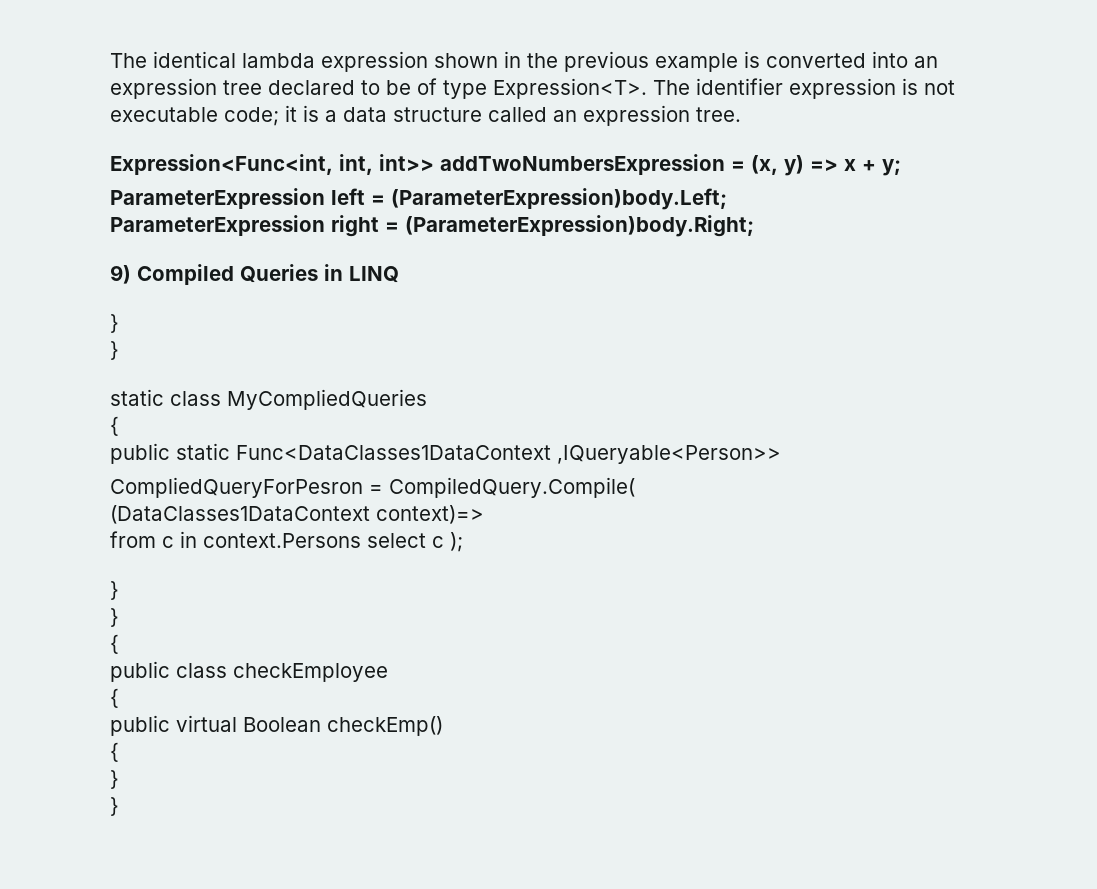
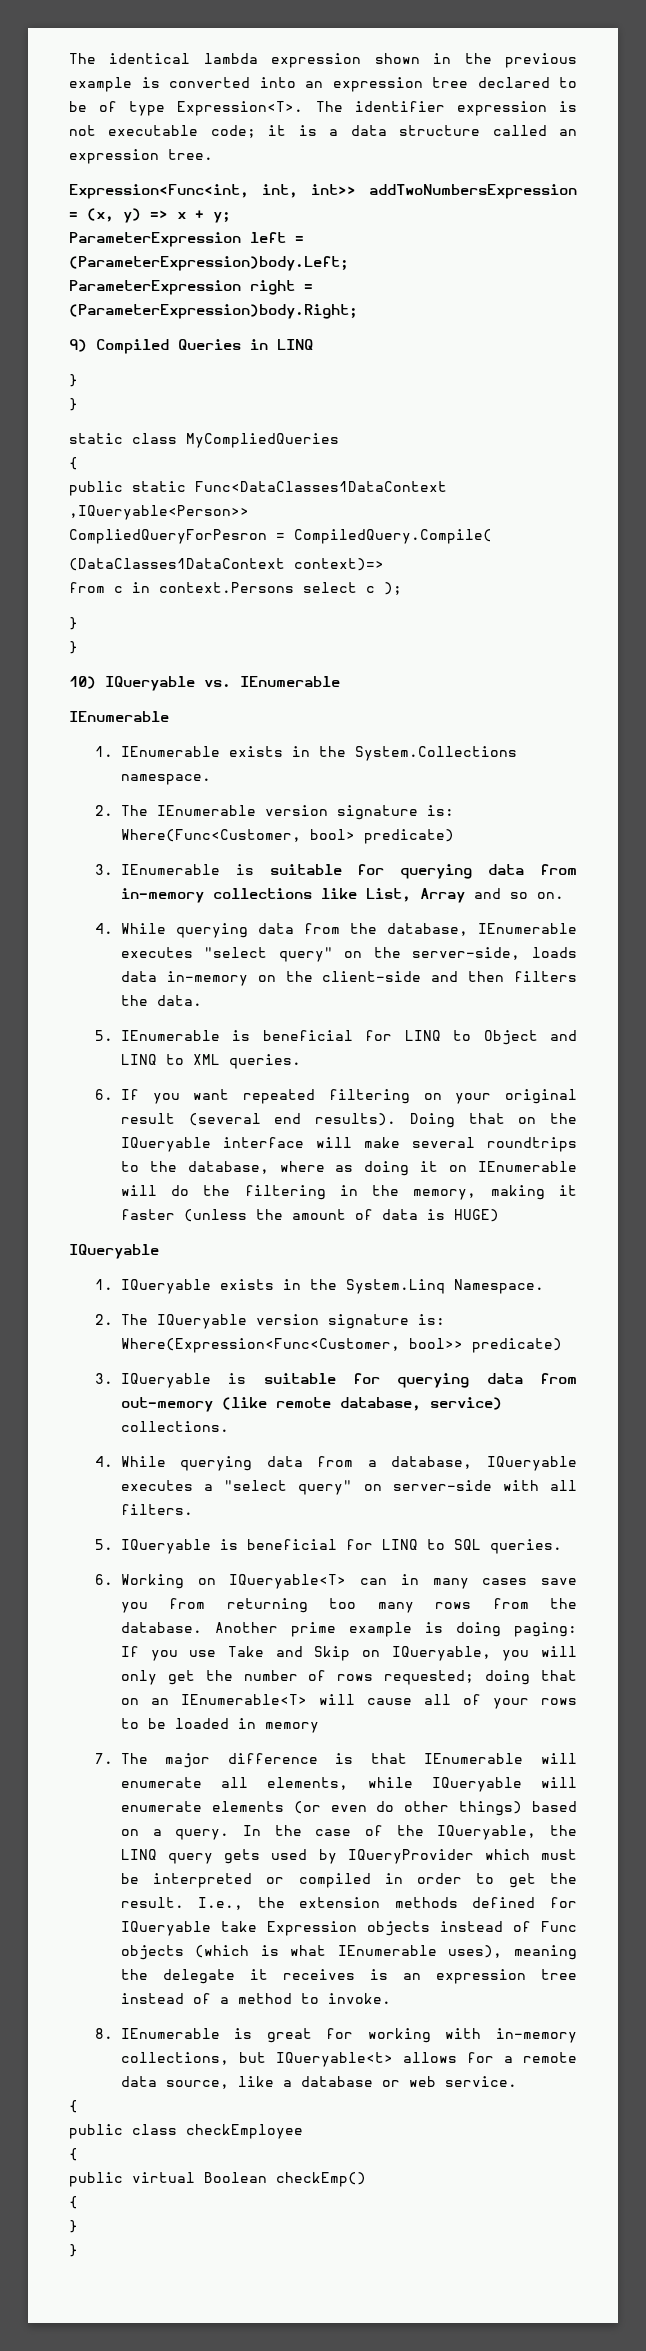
+ 10) IQueryable vs. IEnumerable
+ IEnumerable
+ 1. IEnumerable exists in the System.Collections namespace.
+ 2. The IEnumerable version signature is: Where(Func<Customer, bool> predicate)
+ 3. IEnumerable is suitable for querying data from in-memory collections like List, Array and so on.
+ 4. While querying data from the database, IEnumerable executes "select query" on the server-side, loads data in-memory on the client-side and then filters the data.
+ 5. IEnumerable is beneficial for LINQ to Object and LINQ to XML queries.
+ 6. If you want repeated filtering on your original result (several end results). Doing that on the IQueryable interface will make several roundtrips to the database, where as doing it on IEnumerable will do the filtering in the memory, making it faster (unless the amount of data is HUGE)
+ IQueryable
+ 1. IQueryable exists in the System.Linq Namespace.
+ 2. The IQueryable version signature is: Where(Expression<Func<Customer, bool>> predicate)
+ 3. IQueryable is suitable for querying data from out-memory (like remote database, service) collections.
+ 4. While querying data from a database, IQueryable executes a "select query" on server-side with all filters.
+ 5. IQueryable is beneficial for LINQ to SQL queries.
+ 6. Working on IQueryable<T> can in many cases save you from returning too many rows from the database. Another prime example is doing paging: If you use Take and Skip on IQueryable, you will only get the number of rows requested; doing that on an IEnumerable<T> will cause all of your rows to be loaded in memory
+ 7. The major difference is that IEnumerable will enumerate all elements, while IQueryable will enumerate elements (or even do other things) based on a query. In the case of the IQueryable, the LINQ query gets used by IQueryProvider which must be interpreted or compiled in order to get the result. I.e., the extension methods defined for IQueryable take Expression objects instead of Func objects (which is what IEnumerable uses), meaning the delegate it receives is an expression tree instead of a method to invoke.
+ 8. IEnumerable is great for working with in-memory collections, but IQueryable<t> allows for a remote data source, like a database or web service.

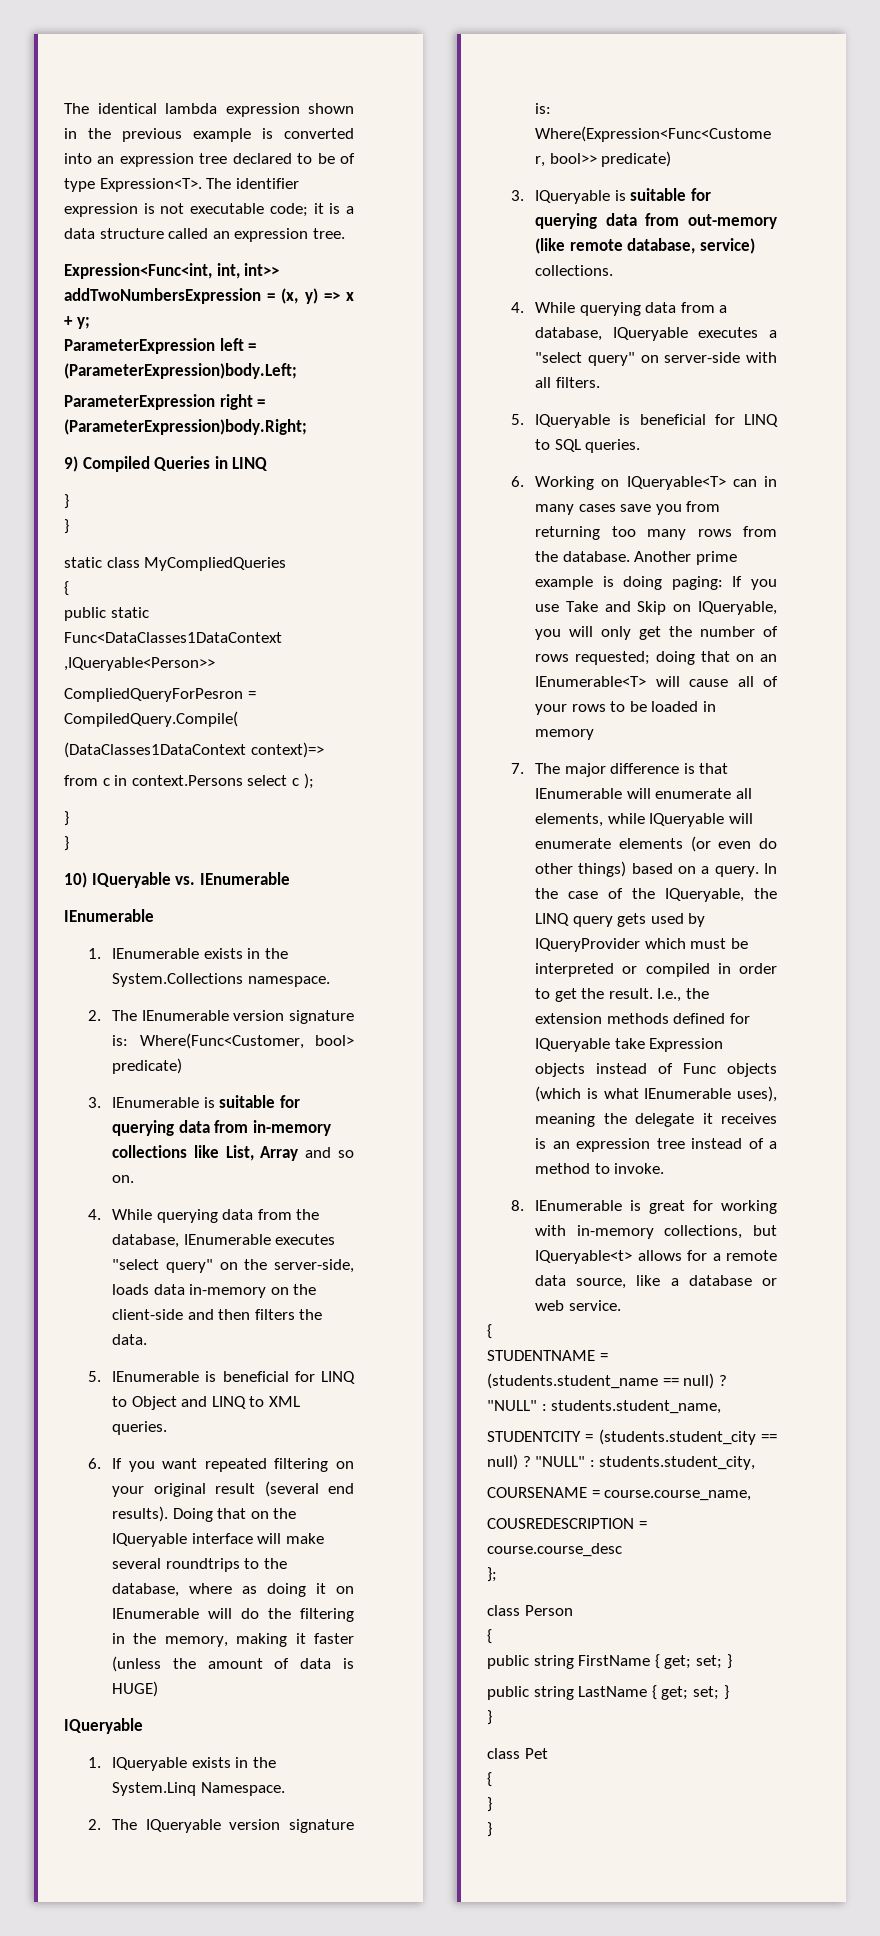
- public class checkEmployee
+ STUDENTNAME = (students.student_name == null) ? "NULL" : students.student_name,
+ STUDENTCITY = (students.student_city == null) ? "NULL" : students.student_city,
+ COURSENAME = course.course_name,
+ COUSREDESCRIPTION = course.course_desc
+ };
+ class Person
  {
- public virtual Boolean checkEmp()
+ public string FirstName { get; set; }
+ public string LastName { get; set; }
+ }
+ class Pet

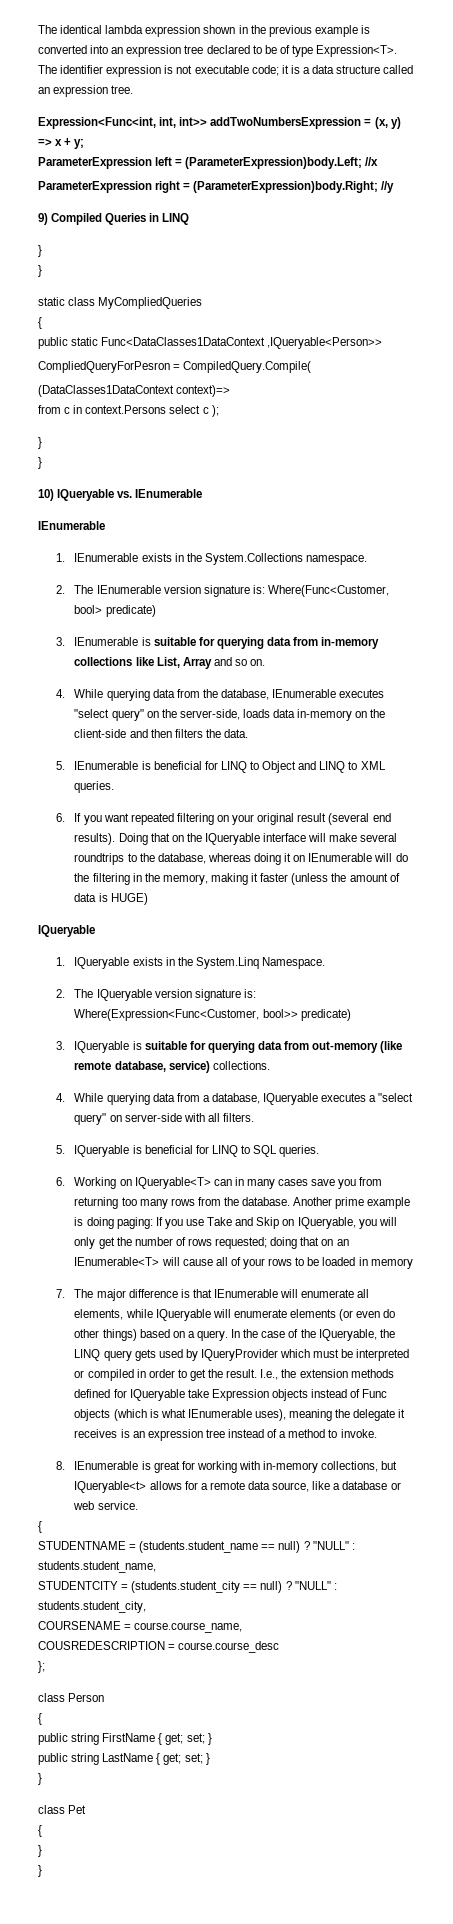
- ParameterExpression left = (ParameterExpression)body.Left;
+ ParameterExpression left = (ParameterExpression)body.Left; //x
- ParameterExpression right = (ParameterExpression)body.Right;
+ ParameterExpression right = (ParameterExpression)body.Right; //y
- Doing that on the IQueryable interface will make several roundtrips to the database, where as doing it on IEnumerable will do the filtering in the memory, making it faster (unless the amount of data is HUGE)
+ Doing that on the IQueryable interface will make several roundtrips to the database, whereas doing it on IEnumerable will do the filtering in the memory, making it faster (unless the amount of data is HUGE)

